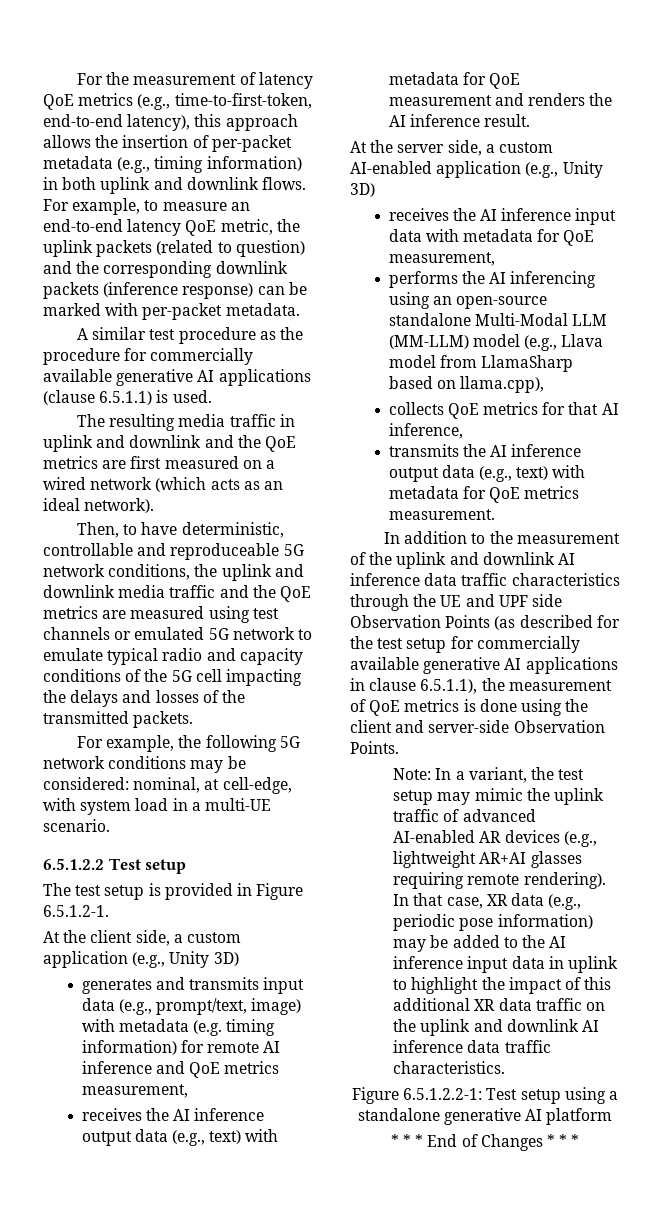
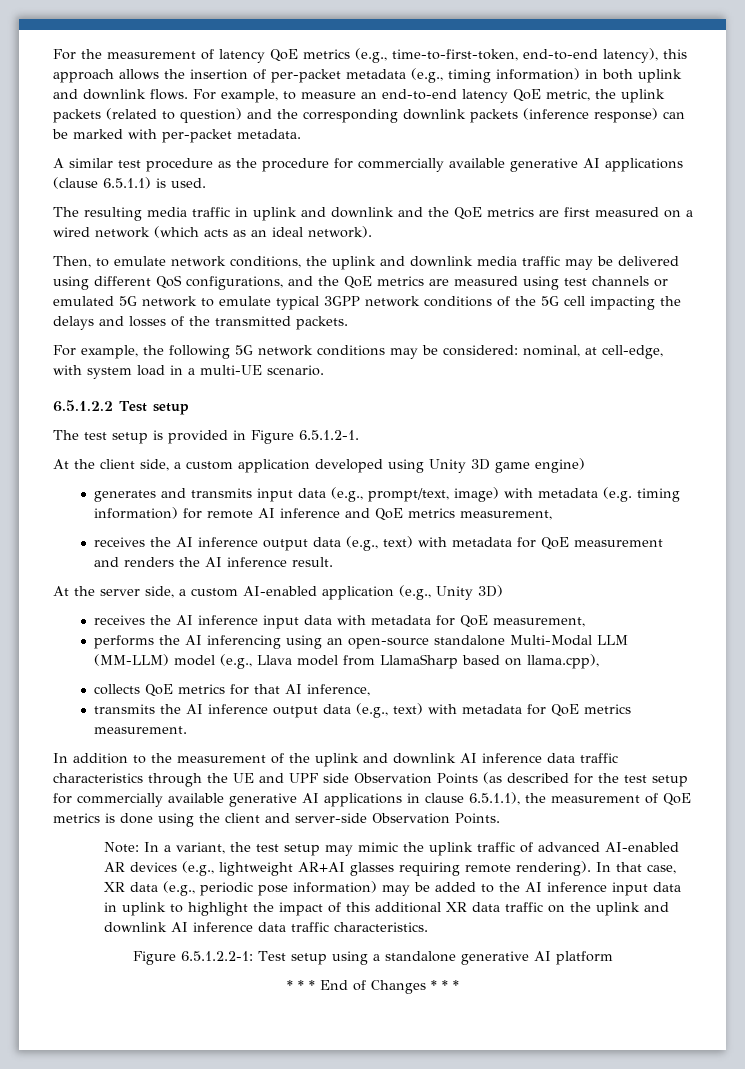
- Then, to have deterministic, controllable and reproduceable 5G network conditions, the uplink and downlink media traffic and the QoE metrics are measured using test channels or emulated 5G network to emulate typical radio and capacity conditions of the 5G cell impacting the delays and losses of the transmitted packets.
+ Then, to emulate network conditions, the uplink and downlink media traffic may be delivered using different QoS configurations, and the QoE metrics are measured using test channels or emulated 5G network to emulate typical 3GPP network conditions of the 5G cell impacting the delays and losses of the transmitted packets.
- At the client side, a custom application (e.g., Unity 3D)
+ At the client side, a custom application developed using Unity 3D game engine)

